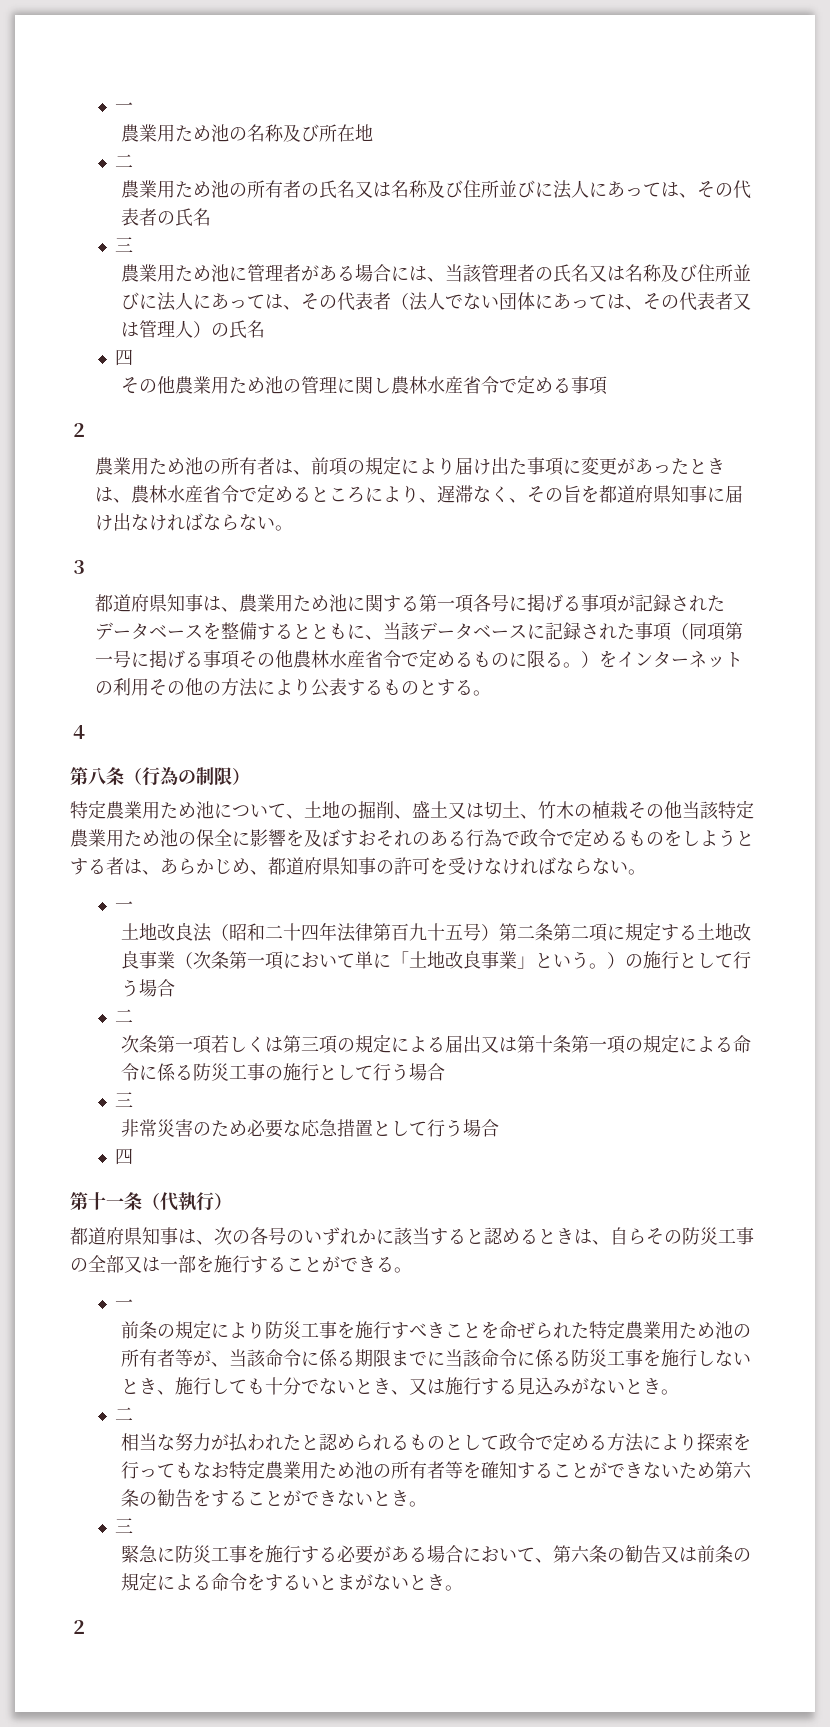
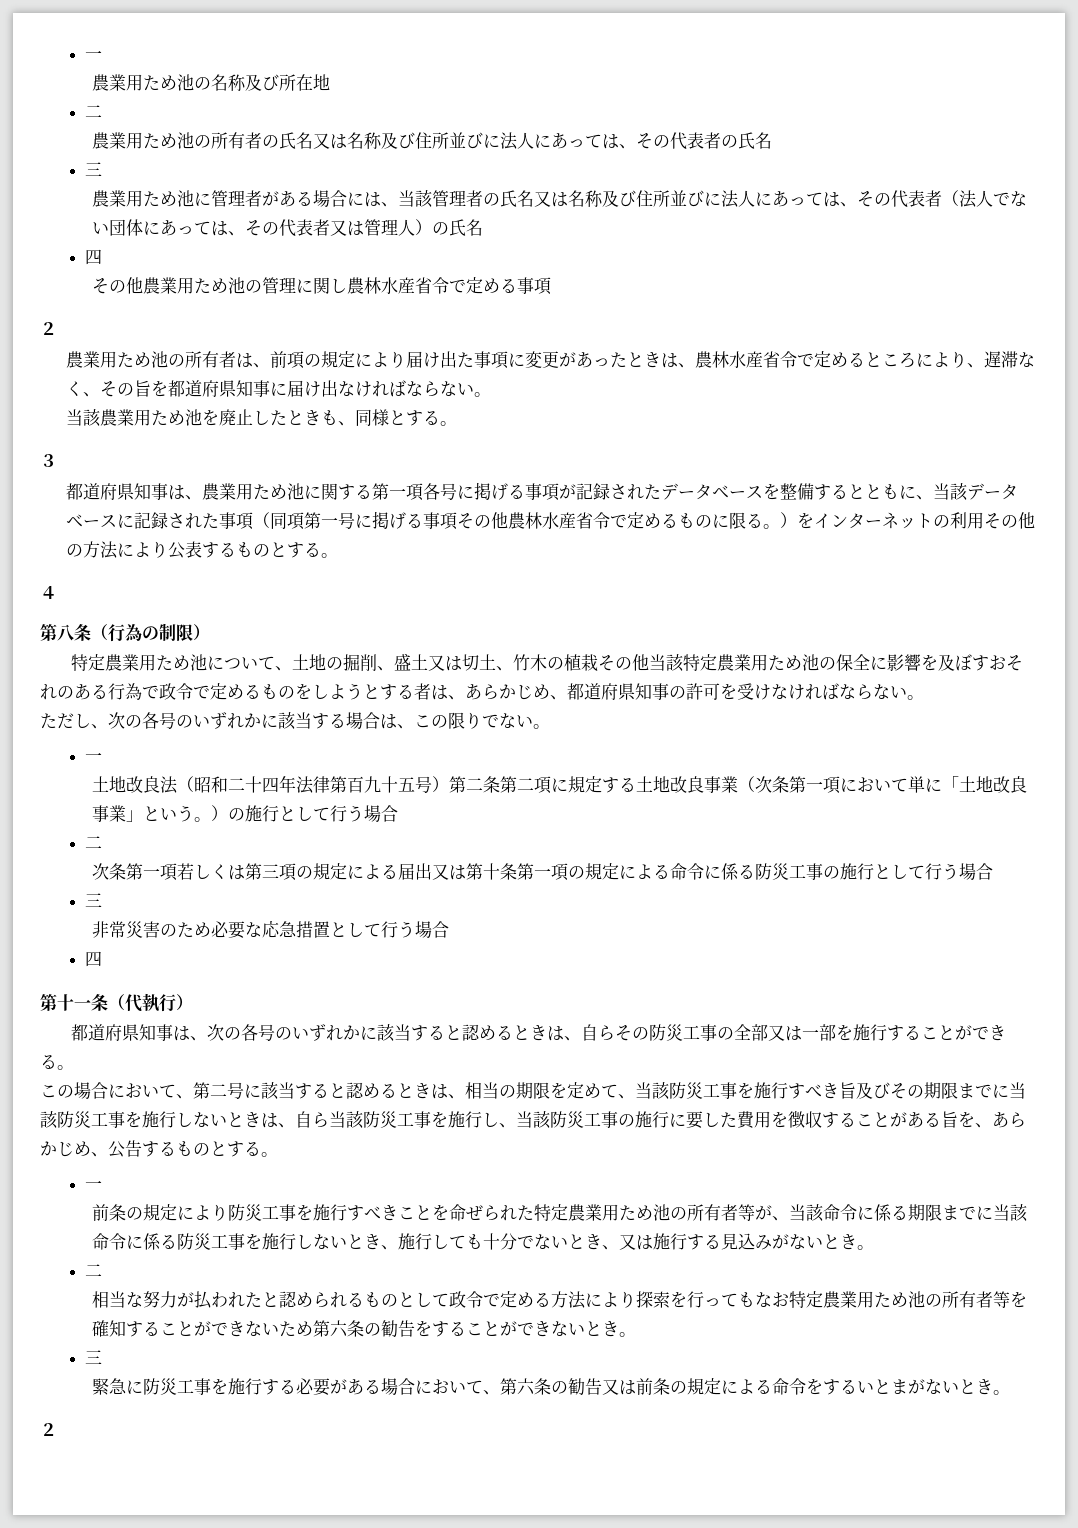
+ 当該農業用ため池を廃止したときも、同様とする。
+ ただし、次の各号のいずれかに該当する場合は、この限りでない。
+ この場合において、第二号に該当すると認めるときは、相当の期限を定めて、当該防災工事を施行すべき旨及びその期限までに当該防災工事を施行しないときは、自ら当該防災工事を施行し、当該防災工事の施行に要した費用を徴収することがある旨を、あらかじめ、公告するものとする。

